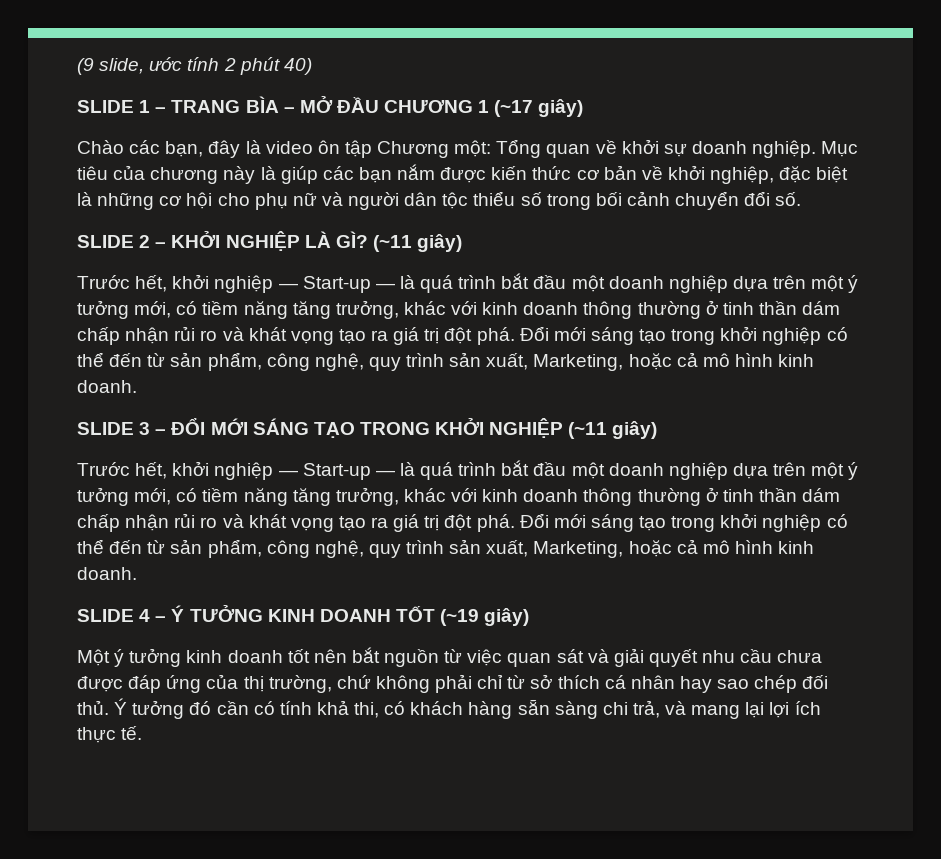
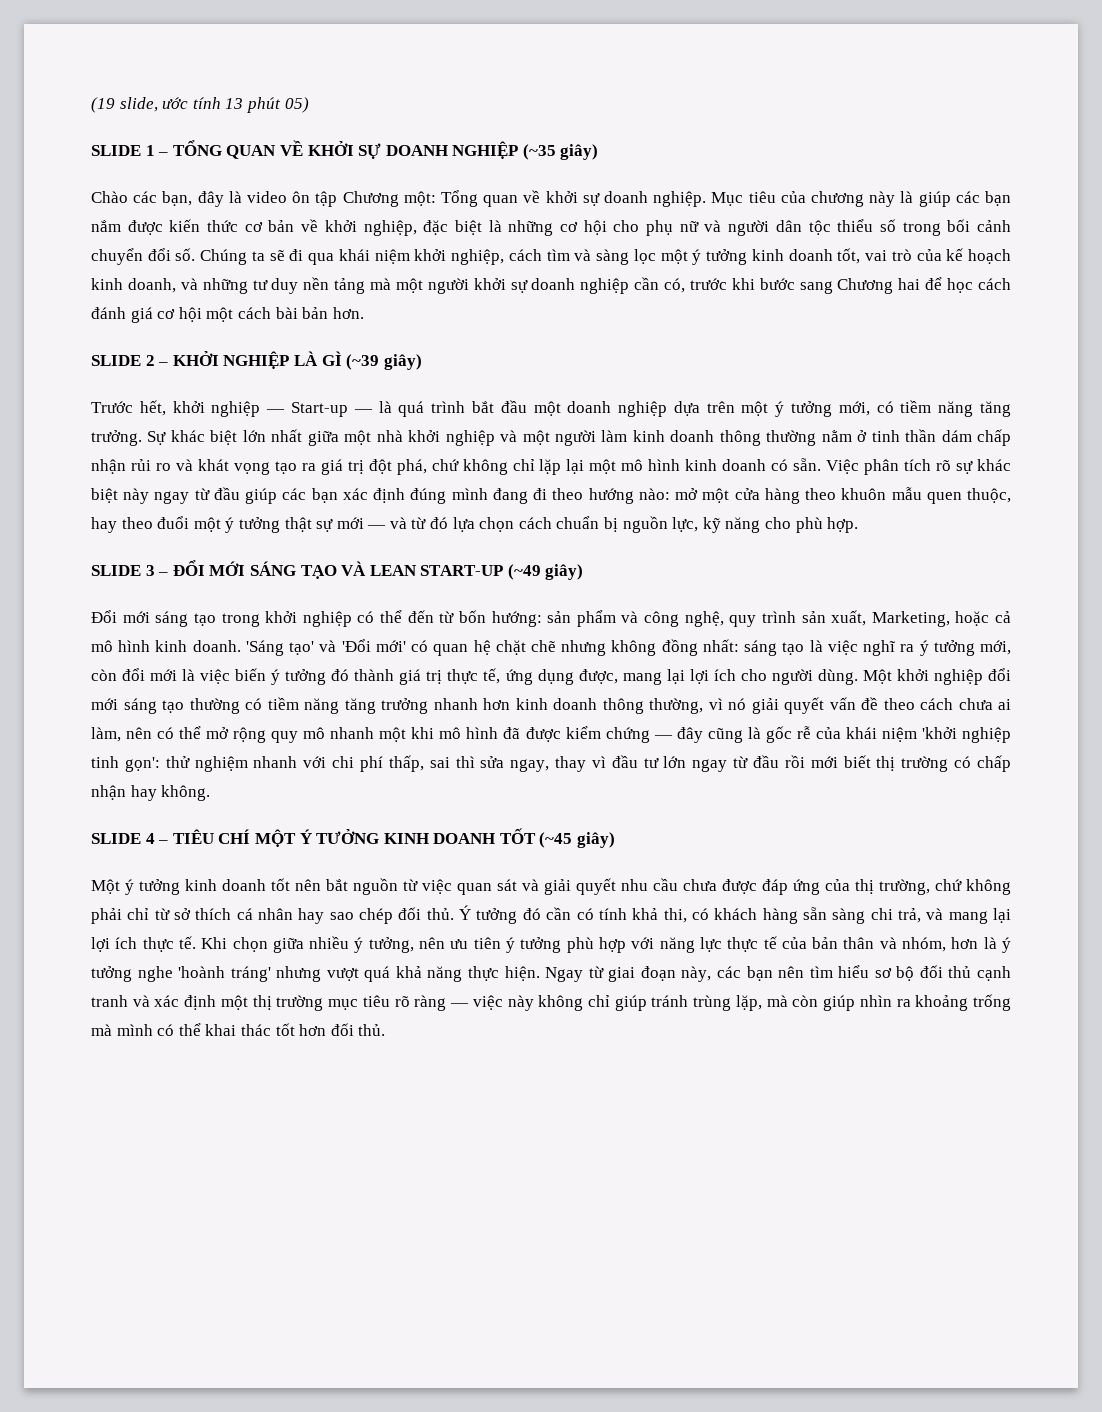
- (9 slide, ước tính 2 phút 40)
+ (19 slide, ước tính 13 phút 05)
- SLIDE 1 – TRANG BÌA – MỞ ĐẦU CHƯƠNG 1 (~17 giây)
+ SLIDE 1 – TỔNG QUAN VỀ KHỞI SỰ DOANH NGHIỆP (~35 giây)
+ Chúng ta sẽ đi qua khái niệm khởi nghiệp, cách tìm và sàng lọc một ý tưởng kinh doanh tốt, vai trò của kế hoạch kinh doanh, và những tư duy nền tảng mà một người khởi sự doanh nghiệp cần có, trước khi bước sang Chương hai để học cách đánh giá cơ hội một cách bài bản hơn.
- SLIDE 2 – KHỞI NGHIỆP LÀ GÌ? (~11 giây)
- Trước hết, khởi nghiệp — Start-up — là quá trình bắt đầu một doanh nghiệp dựa trên một ý tưởng mới, có tiềm năng tăng trưởng, khác với kinh doanh thông thường ở tinh thần dám chấp nhận rủi ro và khát vọng tạo ra giá trị đột phá. Đổi mới sáng tạo trong khởi nghiệp có thể đến từ sản phẩm, công nghệ, quy trình sản xuất, Marketing, hoặc cả mô hình kinh doanh.
- SLIDE 3 – ĐỔI MỚI SÁNG TẠO TRONG KHỞI NGHIỆP (~11 giây)
- Trước hết, khởi nghiệp — Start-up — là quá trình bắt đầu một doanh nghiệp dựa trên một ý tưởng mới, có tiềm năng tăng trưởng, khác với kinh doanh thông thường ở tinh thần dám chấp nhận rủi ro và khát vọng tạo ra giá trị đột phá. Đổi mới sáng tạo trong khởi nghiệp có thể đến từ sản phẩm, công nghệ, quy trình sản xuất, Marketing, hoặc cả mô hình kinh doanh.
+ SLIDE 2 – KHỞI NGHIỆP LÀ GÌ (~39 giây)
+ Trước hết, khởi nghiệp — Start-up — là quá trình bắt đầu một doanh nghiệp dựa trên một ý tưởng mới, có tiềm năng tăng trưởng. Sự khác biệt lớn nhất giữa một nhà khởi nghiệp và một người làm kinh doanh thông thường nằm ở tinh thần dám chấp nhận rủi ro và khát vọng tạo ra giá trị đột phá, chứ không chỉ lặp lại một mô hình kinh doanh có sẵn. Việc phân tích rõ sự khác biệt này ngay từ đầu giúp các bạn xác định đúng mình đang đi theo hướng nào: mở một cửa hàng theo khuôn mẫu quen thuộc, hay theo đuổi một ý tưởng thật sự mới — và từ đó lựa chọn cách chuẩn bị nguồn lực, kỹ năng cho phù hợp.
+ SLIDE 3 – ĐỔI MỚI SÁNG TẠO VÀ LEAN START-UP (~49 giây)
+ Đổi mới sáng tạo trong khởi nghiệp có thể đến từ bốn hướng: sản phẩm và công nghệ, quy trình sản xuất, Marketing, hoặc cả mô hình kinh doanh. 'Sáng tạo' và 'Đổi mới' có quan hệ chặt chẽ nhưng không đồng nhất: sáng tạo là việc nghĩ ra ý tưởng mới, còn đổi mới là việc biến ý tưởng đó thành giá trị thực tế, ứng dụng được, mang lại lợi ích cho người dùng. Một khởi nghiệp đổi mới sáng tạo thường có tiềm năng tăng trưởng nhanh hơn kinh doanh thông thường, vì nó giải quyết vấn đề theo cách chưa ai làm, nên có thể mở rộng quy mô nhanh một khi mô hình đã được kiểm chứng — đây cũng là gốc rễ của khái niệm 'khởi nghiệp tinh gọn': thử nghiệm nhanh với chi phí thấp, sai thì sửa ngay, thay vì đầu tư lớn ngay từ đầu rồi mới biết thị trường có chấp nhận hay không.
- SLIDE 4 – Ý TƯỞNG KINH DOANH TỐT (~19 giây)
+ SLIDE 4 – TIÊU CHÍ MỘT Ý TƯỞNG KINH DOANH TỐT (~45 giây)
+ Khi chọn giữa nhiều ý tưởng, nên ưu tiên ý tưởng phù hợp với năng lực thực tế của bản thân và nhóm, hơn là ý tưởng nghe 'hoành tráng' nhưng vượt quá khả năng thực hiện. Ngay từ giai đoạn này, các bạn nên tìm hiểu sơ bộ đối thủ cạnh tranh và xác định một thị trường mục tiêu rõ ràng — việc này không chỉ giúp tránh trùng lặp, mà còn giúp nhìn ra khoảng trống mà mình có thể khai thác tốt hơn đối thủ.

